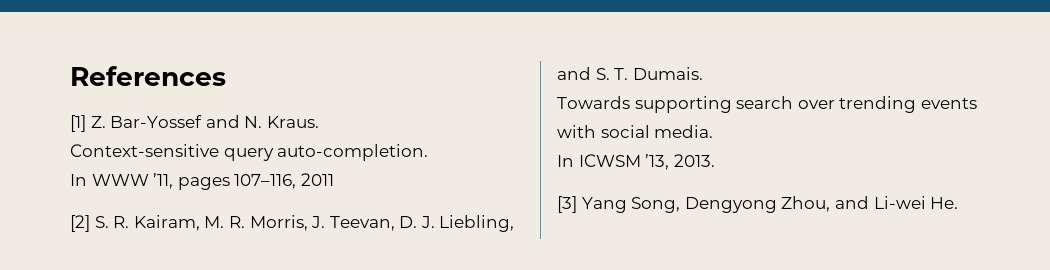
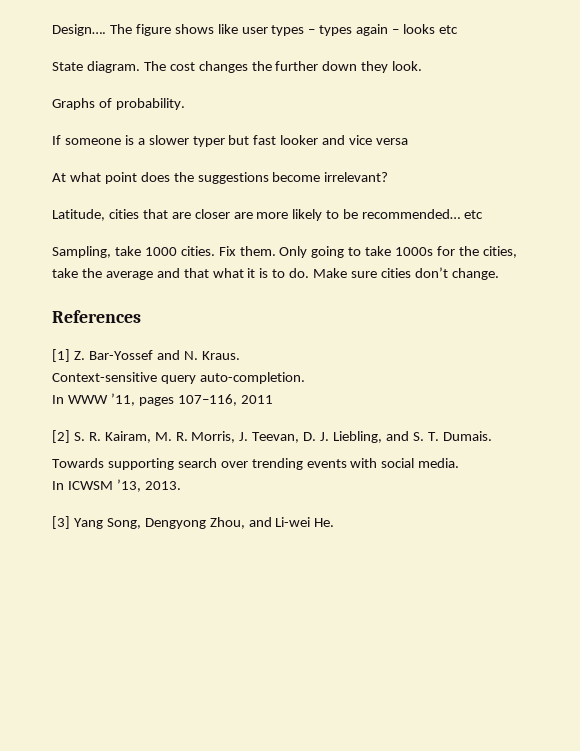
+ Design…. The figure shows like user types – types again – looks etc
+ State diagram. The cost changes the further down they look.
+ Graphs of probability.
+ If someone is a slower typer but fast looker and vice versa
+ At what point does the suggestions become irrelevant?
+ Latitude, cities that are closer are more likely to be recommended… etc
+ Sampling, take 1000 cities. Fix them. Only going to take 1000s for the cities, take the average and that what it is to do. Make sure cities don’t change.

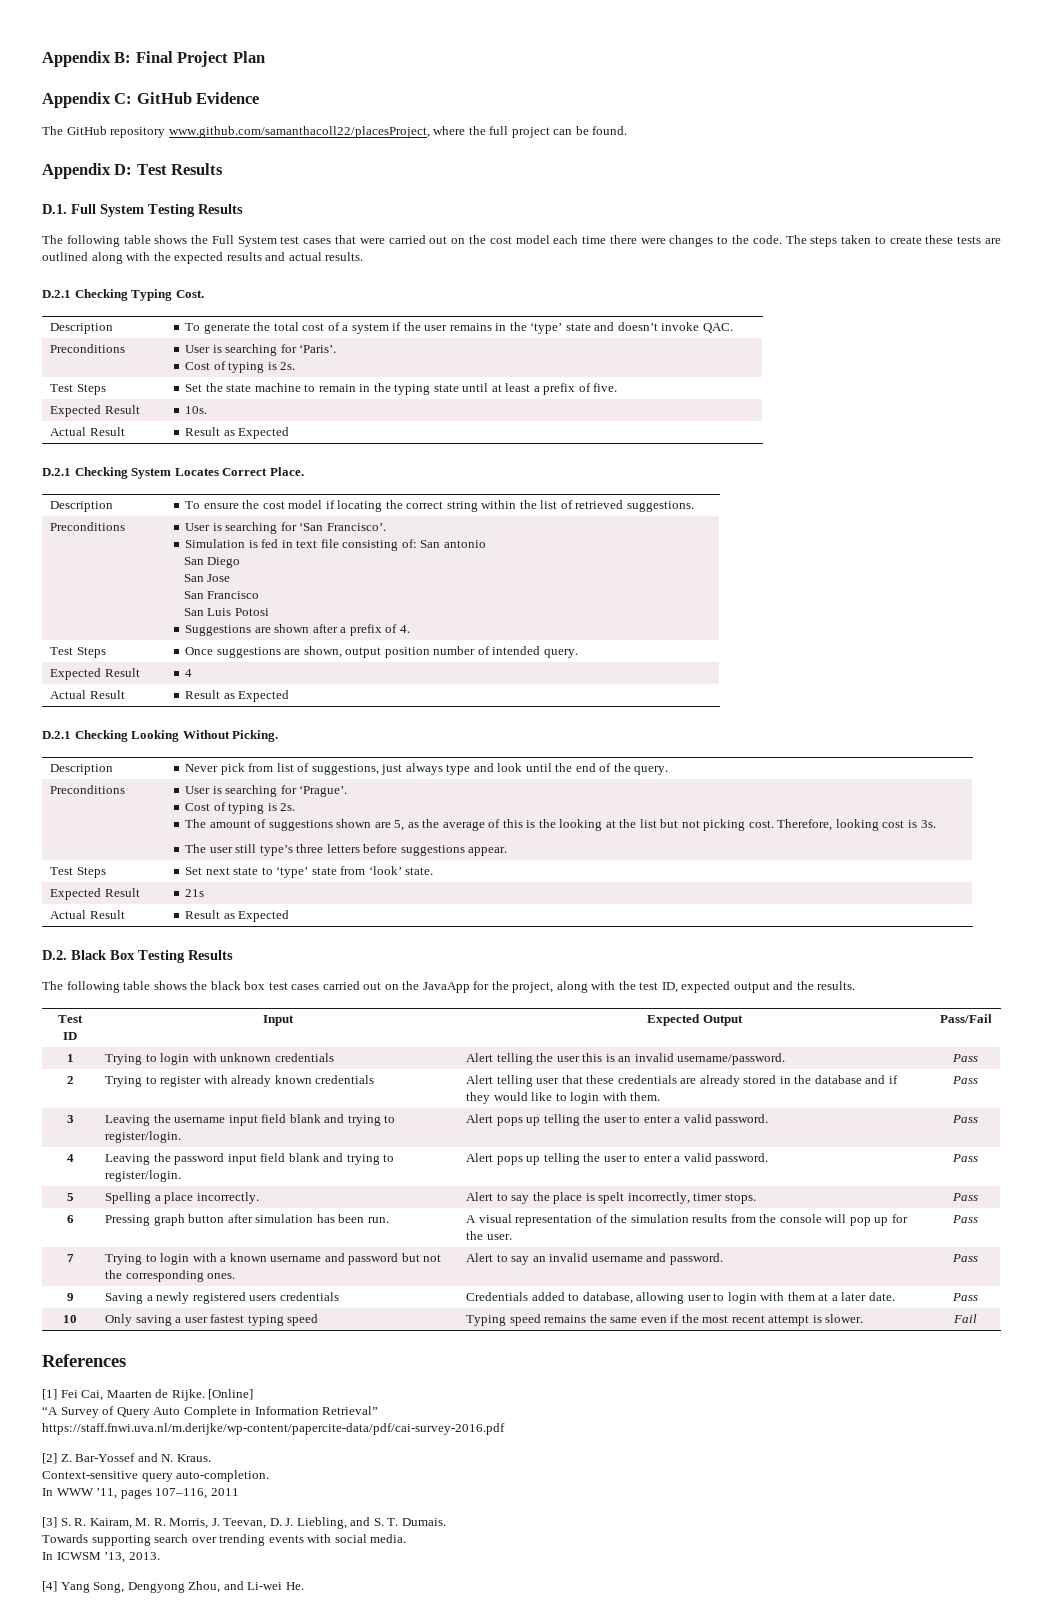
- Design…. The figure shows like user types – types again – looks etc
- State diagram. The cost changes the further down they look.
- Graphs of probability.
- If someone is a slower typer but fast looker and vice versa
- At what point does the suggestions become irrelevant?
- Latitude, cities that are closer are more likely to be recommended… etc
- Sampling, take 1000 cities. Fix them. Only going to take 1000s for the cities, take the average and that what it is to do. Make sure cities don’t change.
+ Appendix B: Final Project Plan
+ Appendix C: GitHub Evidence
+ The GitHub repository www.github.com/samanthacoll22/placesProject, where the full project can be found.
+ Appendix D: Test Results
+ D.1. Full System Testing Results
+ The following table shows the Full System test cases that were carried out on the cost model each time there were changes to the code. The steps taken to create these tests are outlined along with the expected results and actual results.
+ D.2.1 Checking Typing Cost.
+ Description | To generate the total cost of a system if the user remains in the ‘type’ state and doesn’t invoke QAC.
+ Preconditions | User is searching for ‘Paris’.
+ Cost of typing is 2s.
+ Test Steps | Set the state machine to remain in the typing state until at least a prefix of five.
+ Expected Result | 10s.
+ Actual Result | Result as Expected
+ D.2.1 Checking System Locates Correct Place.
+ Description | To ensure the cost model if locating the correct string within the list of retrieved suggestions.
+ Preconditions | User is searching for ‘San Francisco’.
+ Simulation is fed in text file consisting of: San antonio
+ San Diego
+ San Jose
+ San Francisco
+ San Luis Potosi
+ Suggestions are shown after a prefix of 4.
+ Test Steps | Once suggestions are shown, output position number of intended query.
+ Expected Result | 4
+ Actual Result | Result as Expected
+ D.2.1 Checking Looking Without Picking.
+ Description | Never pick from list of suggestions, just always type and look until the end of the query.
+ Preconditions | User is searching for ‘Prague’.
+ Cost of typing is 2s.
+ The amount of suggestions shown are 5, as the average of this is the looking at the list but not picking cost. Therefore, looking cost is 3s.
+ The user still type’s three letters before suggestions appear.
+ Test Steps | Set next state to ‘type’ state from ‘look’ state.
+ Expected Result | 21s
+ Actual Result | Result as Expected
+ D.2. Black Box Testing Results
+ The following table shows the black box test cases carried out on the JavaApp for the project, along with the test ID, expected output and the results.
+ Test ID | Input | Expected Output | Pass/Fail
+ 1 | Trying to login with unknown credentials | Alert telling the user this is an invalid username/password. | Pass
+ 2 | Trying to register with already known credentials | Alert telling user that these credentials are already stored in the database and if they would like to login with them. | Pass
+ 3 | Leaving the username input field blank and trying to register/login. | Alert pops up telling the user to enter a valid password. | Pass
+ 4 | Leaving the password input field blank and trying to register/login. | Alert pops up telling the user to enter a valid password. | Pass
+ 5 | Spelling a place incorrectly. | Alert to say the place is spelt incorrectly, timer stops. | Pass
+ 6 | Pressing graph button after simulation has been run. | A visual representation of the simulation results from the console will pop up for the user. | Pass
+ 7 | Trying to login with a known username and password but not the corresponding ones. | Alert to say an invalid username and password. | Pass
+ 9 | Saving a newly registered users credentials | Credentials added to database, allowing user to login with them at a later date. | Pass
+ 10 | Only saving a user fastest typing speed | Typing speed remains the same even if the most recent attempt is slower. | Fail
  References
- [1] Z. Bar-Yossef and N. Kraus.
+ [1] Fei Cai, Maarten de Rijke. [Online]
+ “A Survey of Query Auto Complete in Information Retrieval”
+ https://staff.fnwi.uva.nl/m.derijke/wp-content/papercite-data/pdf/cai-survey-2016.pdf
+ [2] Z. Bar-Yossef and N. Kraus.
- [2] S. R. Kairam, M. R. Morris, J. Teevan, D. J. Liebling, and S. T. Dumais.
+ [3] S. R. Kairam, M. R. Morris, J. Teevan, D. J. Liebling, and S. T. Dumais.
- [3] Yang Song, Dengyong Zhou, and Li-wei He.
+ [4] Yang Song, Dengyong Zhou, and Li-wei He.

